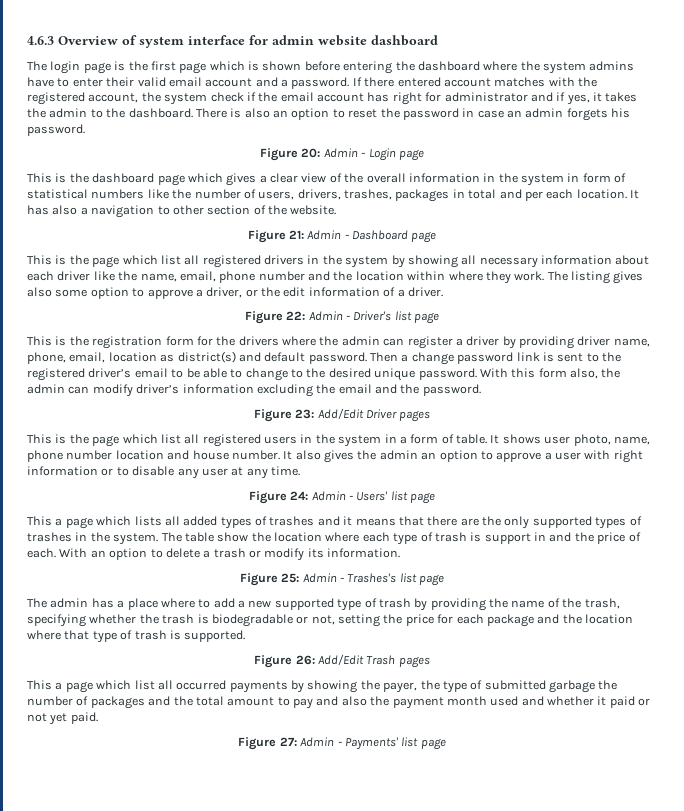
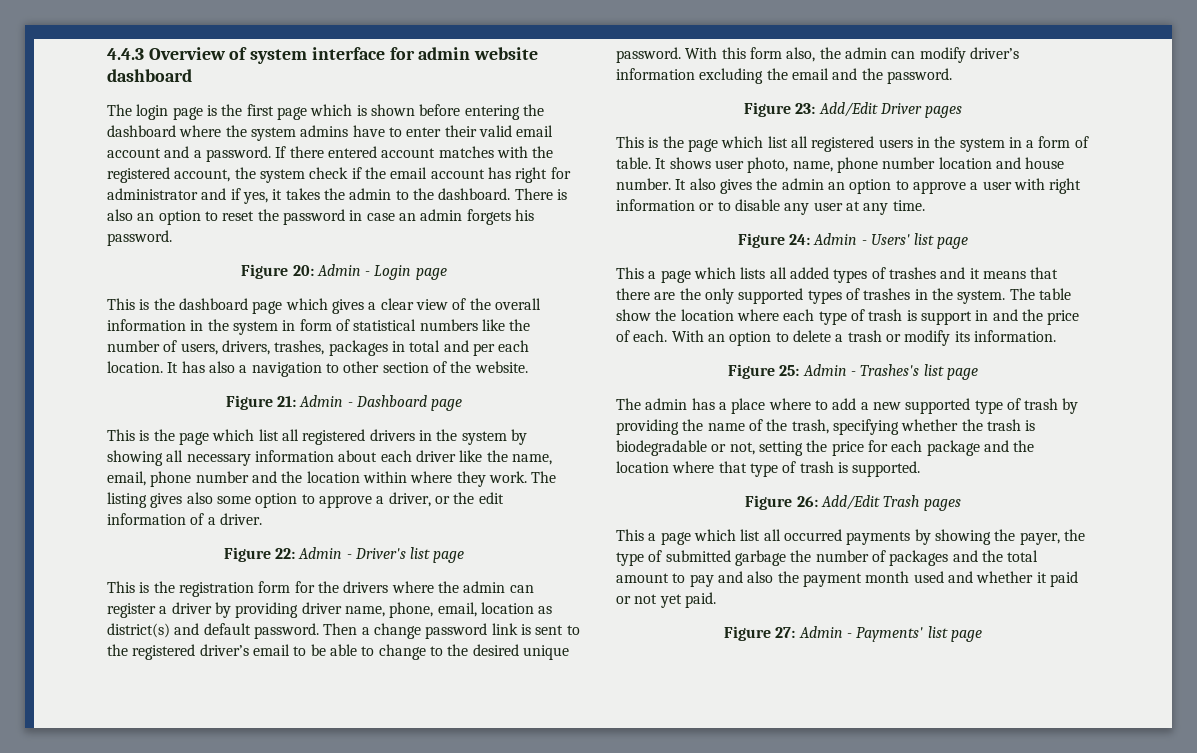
- 4.6.3 Overview of system interface for admin website dashboard
+ 4.4.3 Overview of system interface for admin website dashboard

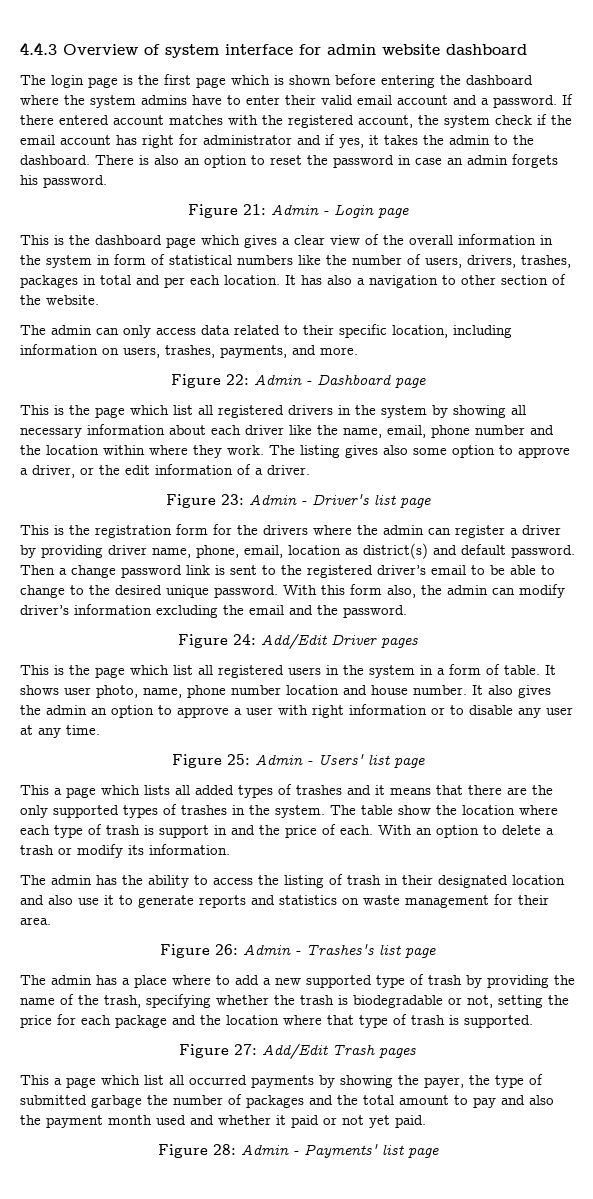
- Figure 20: Admin - Login page
+ Figure 21: Admin - Login page
- Figure 21: Admin - Dashboard page
+ The admin can only access data related to their specific location, including information on users, trashes, payments, and more.
+ Figure 22: Admin - Dashboard page
- Figure 22: Admin - Driver's list page
+ Figure 23: Admin - Driver's list page
- Figure 23: Add/Edit Driver pages
+ Figure 24: Add/Edit Driver pages
- Figure 24: Admin - Users' list page
+ Figure 25: Admin - Users' list page
- Figure 25: Admin - Trashes's list page
+ The admin has the ability to access the listing of trash in their designated location and also use it to generate reports and statistics on waste management for their area.
+ Figure 26: Admin - Trashes's list page
- Figure 26: Add/Edit Trash pages
+ Figure 27: Add/Edit Trash pages
- Figure 27: Admin - Payments' list page
+ Figure 28: Admin - Payments' list page

